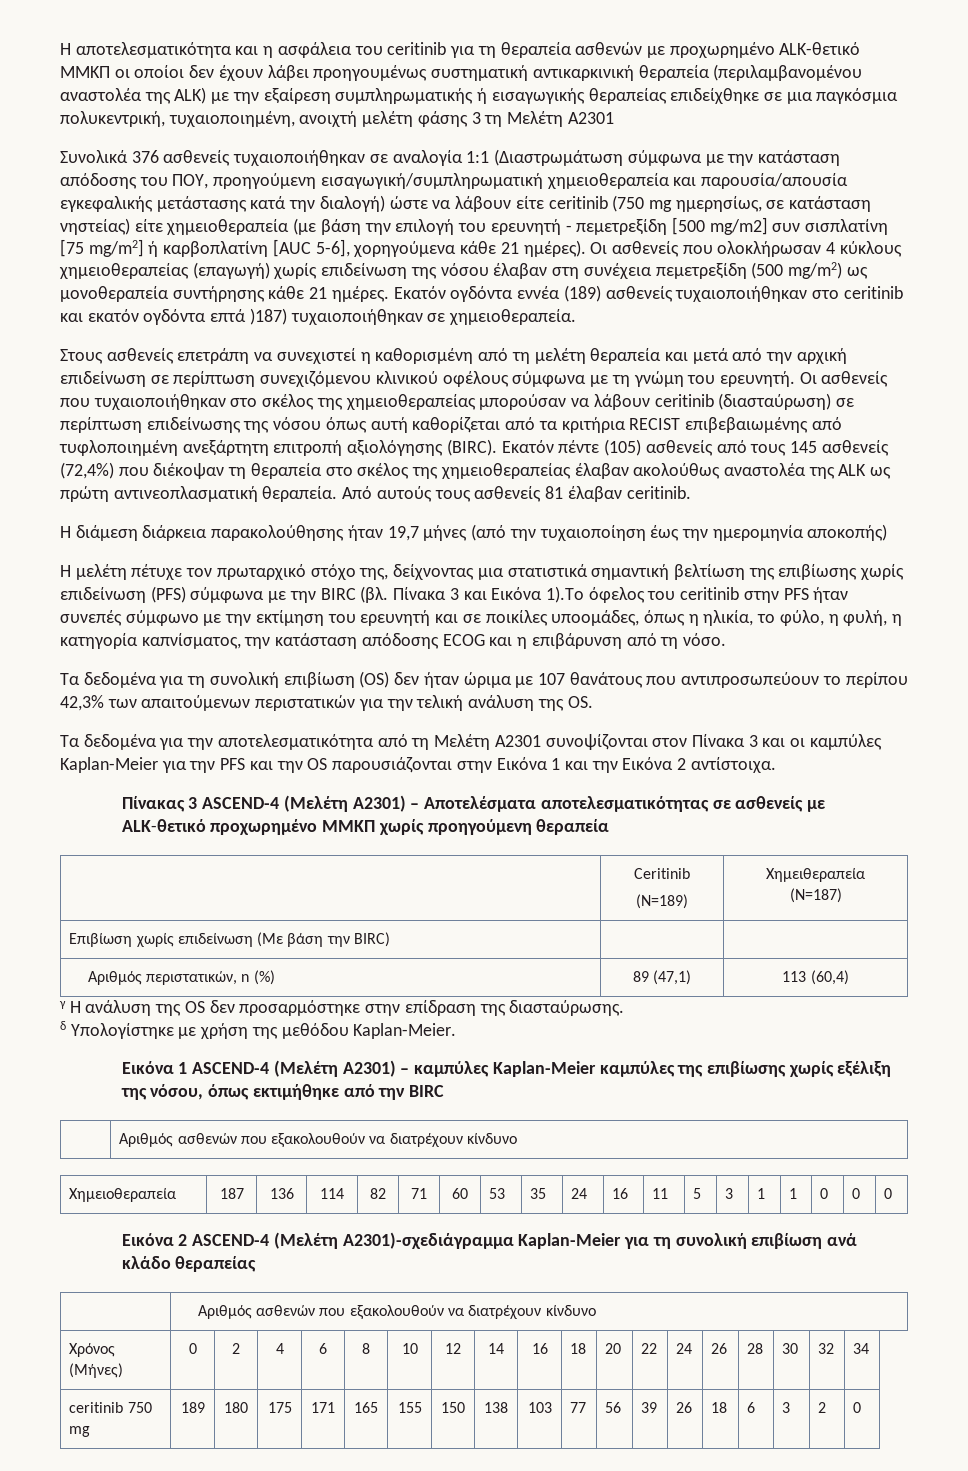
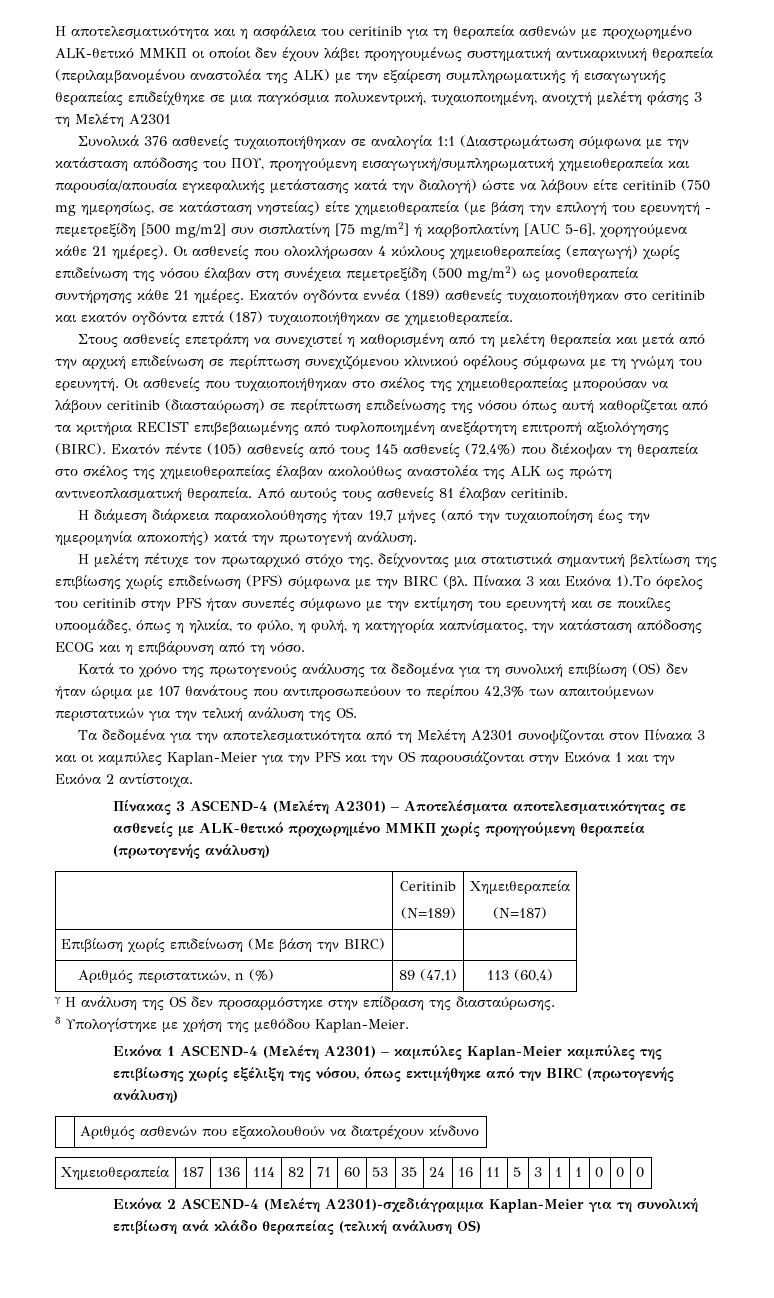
- Εκατόν ογδόντα εννέα (189) ασθενείς τυχαιοποιήθηκαν στο ceritinib και εκατόν ογδόντα επτά )187) τυχαιοποιήθηκαν σε χημειοθεραπεία.
+ Εκατόν ογδόντα εννέα (189) ασθενείς τυχαιοποιήθηκαν στο ceritinib και εκατόν ογδόντα επτά (187) τυχαιοποιήθηκαν σε χημειοθεραπεία.
- Η διάμεση διάρκεια παρακολούθησης ήταν 19,7 μήνες (από την τυχαιοποίηση έως την ημερομηνία αποκοπής)
+ Η διάμεση διάρκεια παρακολούθησης ήταν 19,7 μήνες (από την τυχαιοποίηση έως την ημερομηνία αποκοπής) κατά την πρωτογενή ανάλυση.
- Τα δεδομένα για τη συνολική επιβίωση (OS) δεν ήταν ώριμα με 107 θανάτους που αντιπροσωπεύουν το περίπου 42,3% των απαιτούμενων περιστατικών για την τελική ανάλυση της OS.
+ Κατά το χρόνο της πρωτογενούς ανάλυσης τα δεδομένα για τη συνολική επιβίωση (OS) δεν ήταν ώριμα με 107 θανάτους που αντιπροσωπεύουν το περίπου 42,3% των απαιτούμενων περιστατικών για την τελική ανάλυση της OS.
- Πίνακας 3 ASCEND-4 (Μελέτη A2301) – Αποτελέσματα αποτελεσματικότητας σε ασθενείς με ALK-θετικό προχωρημένο ΜΜΚΠ χωρίς προηγούμενη θεραπεία
+ Πίνακας 3 ASCEND-4 (Μελέτη A2301) – Αποτελέσματα αποτελεσματικότητας σε ασθενείς με ALK-θετικό προχωρημένο ΜΜΚΠ χωρίς προηγούμενη θεραπεία (πρωτογενής ανάλυση)
- Εικόνα 1 ASCEND-4 (Μελέτη A2301) – καμπύλες Kaplan-Meier καμπύλες της επιβίωσης χωρίς εξέλιξη της νόσου, όπως εκτιμήθηκε από την BIRC
+ Εικόνα 1 ASCEND-4 (Μελέτη A2301) – καμπύλες Kaplan-Meier καμπύλες της επιβίωσης χωρίς εξέλιξη της νόσου, όπως εκτιμήθηκε από την BIRC (πρωτογενής ανάλυση)
- Εικόνα 2 ASCEND-4 (Μελέτη A2301)-σχεδιάγραμμα Kaplan-Meier για τη συνολική επιβίωση ανά κλάδο θεραπείας
- | Αριθμός ασθενών που εξακολουθούν να διατρέχουν κίνδυνο
- Χρόνος (Μήνες) | 0 | 2 | 4 | 6 | 8 | 10 | 12 | 14 | 16 | 18 | 20 | 22 | 24 | 26 | 28 | 30 | 32 | 34
- ceritinib 750 mg | 189 | 180 | 175 | 171 | 165 | 155 | 150 | 138 | 103 | 77 | 56 | 39 | 26 | 18 | 6 | 3 | 2 | 0
+ Εικόνα 2 ASCEND-4 (Μελέτη A2301)-σχεδιάγραμμα Kaplan-Meier για τη συνολική επιβίωση ανά κλάδο θεραπείας (τελική ανάλυση ΟS)

